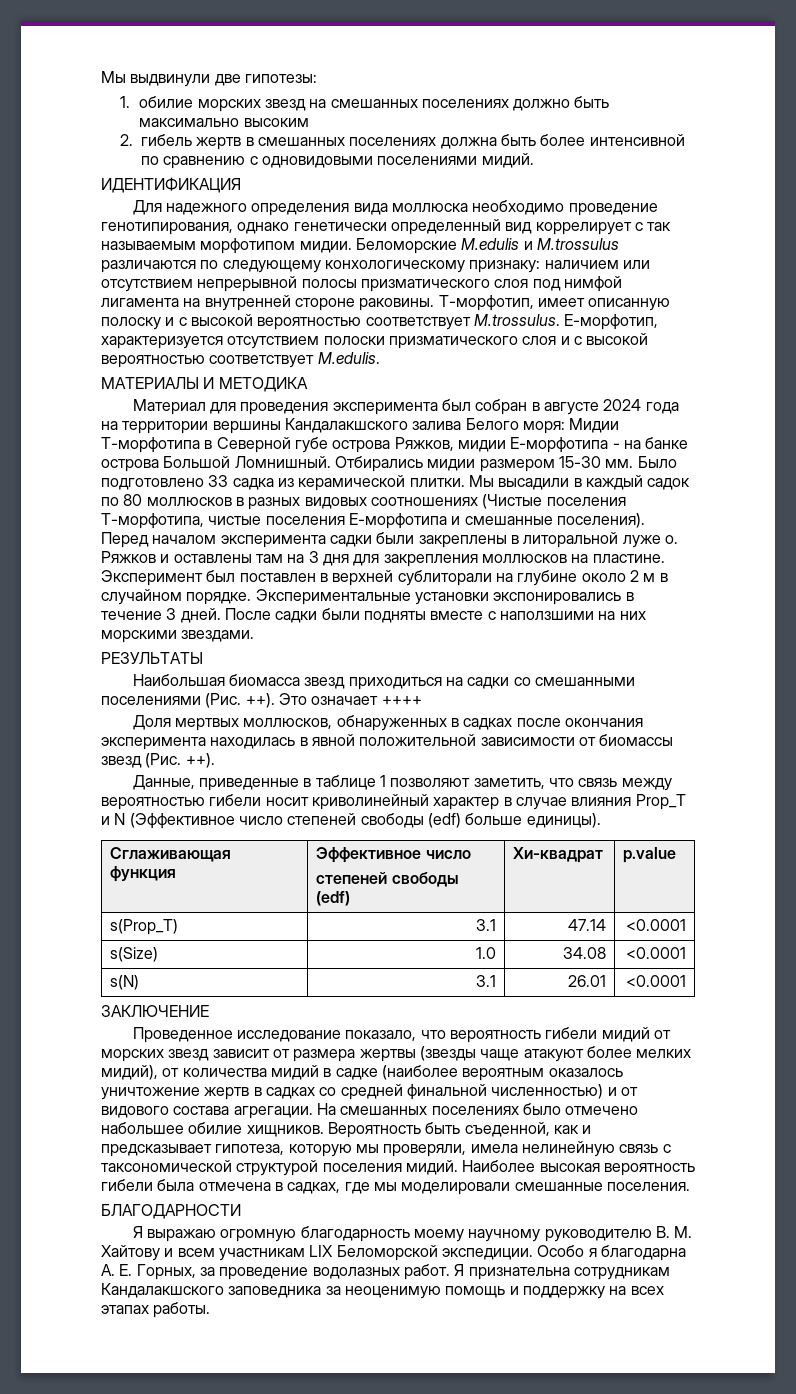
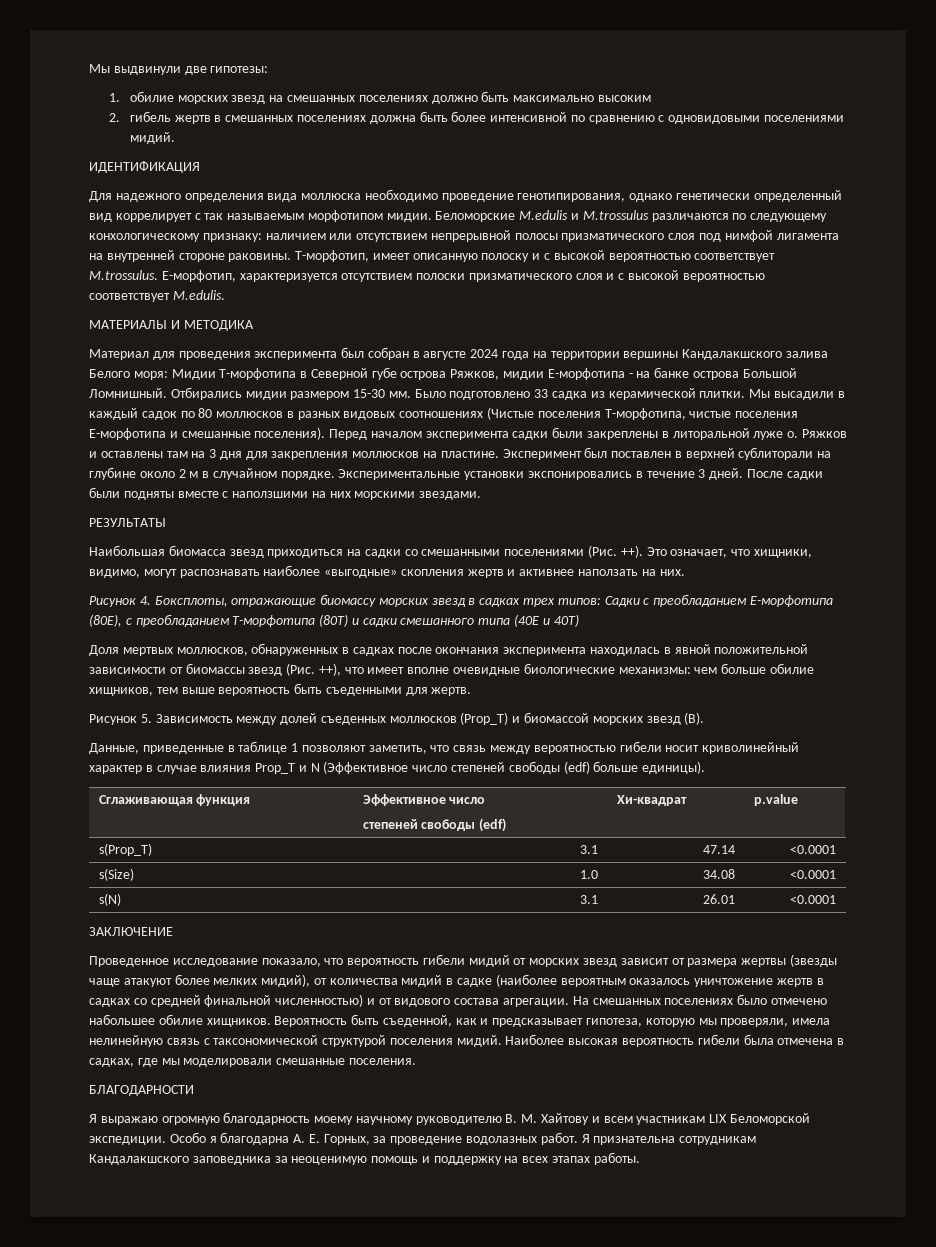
- Это означает ++++
+ Это означает, что хищники, видимо, могут распознавать наиболее «выгодные» скопления жертв и активнее наползать на них.
+ Рисунок 4. Боксплоты, отражающие биомассу морских звезд в садках трех типов: Садки с преобладанием Е-морфотипа (80Е), с преобладанием Т-морфотипа (80Т) и садки смешанного типа (40Е и 40Т)
- Доля мертвых моллюсков, обнаруженных в садках после окончания эксперимента находилась в явной положительной зависимости от биомассы звезд (Рис. ++).
+ Доля мертвых моллюсков, обнаруженных в садках после окончания эксперимента находилась в явной положительной зависимости от биомассы звезд (Рис. ++), что имеет вполне очевидные биологические механизмы: чем больше обилие хищников, тем выше вероятность быть съеденными для жертв.
+ Рисунок 5. Зависимость между долей съеденных моллюсков (Prop_T) и биомассой морских звезд (B).

